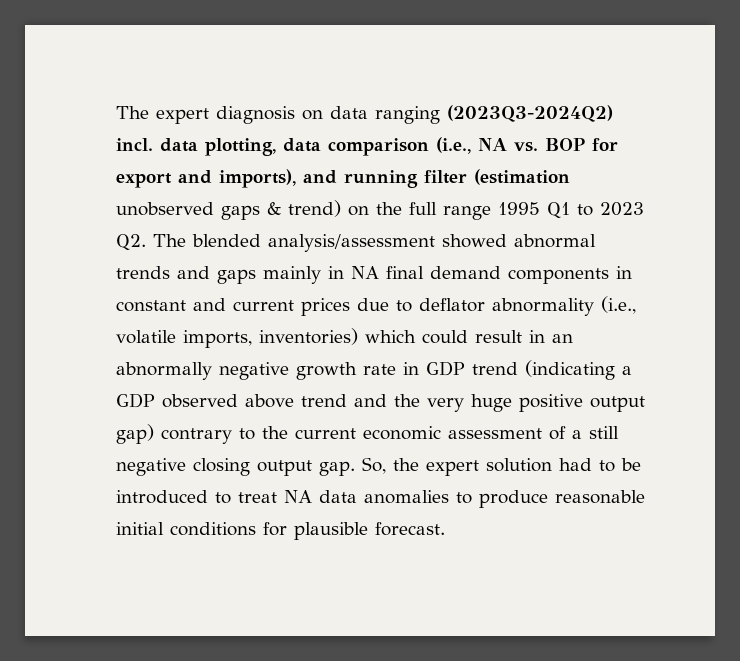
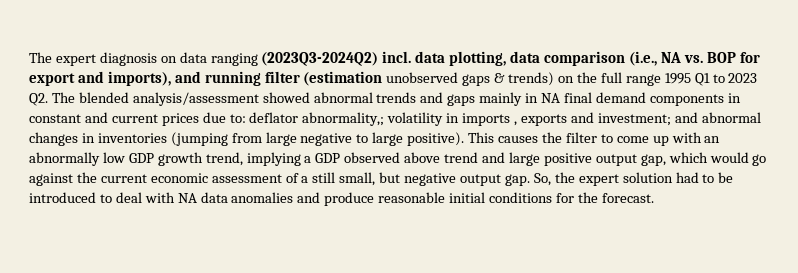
- The expert diagnosis on data ranging (2023Q3-2024Q2) incl. data plotting, data comparison (i.e., NA vs. BOP for export and imports), and running filter (estimation unobserved gaps & trend) on the full range 1995 Q1 to 2023 Q2. The blended analysis/assessment showed abnormal trends and gaps mainly in NA final demand components in constant and current prices due to deflator abnormality (i.e., volatile imports, inventories) which could result in an abnormally negative growth rate in GDP trend (indicating a GDP observed above trend and the very huge positive output gap) contrary to the current economic assessment of a still negative closing output gap.
+ The expert diagnosis on data ranging (2023Q3-2024Q2) incl. data plotting, data comparison (i.e., NA vs. BOP for export and imports), and running filter (estimation unobserved gaps & trends) on the full range 1995 Q1 to 2023 Q2. The blended analysis/assessment showed abnormal trends and gaps mainly in NA final demand components in constant and current prices due to: deflator abnormality,; volatility in imports , exports and investment; and abnormal changes in inventories (jumping from large negative to large positive). This causes the filter to come up with an abnormally low GDP growth trend, implying a GDP observed above trend and large positive output gap, which would go against the current economic assessment of a still small, but negative output gap.
- So, the expert solution had to be introduced to treat NA data anomalies to produce reasonable initial conditions for plausible forecast.
+ So, the expert solution had to be introduced to deal with NA data anomalies and produce reasonable initial conditions for the forecast.

